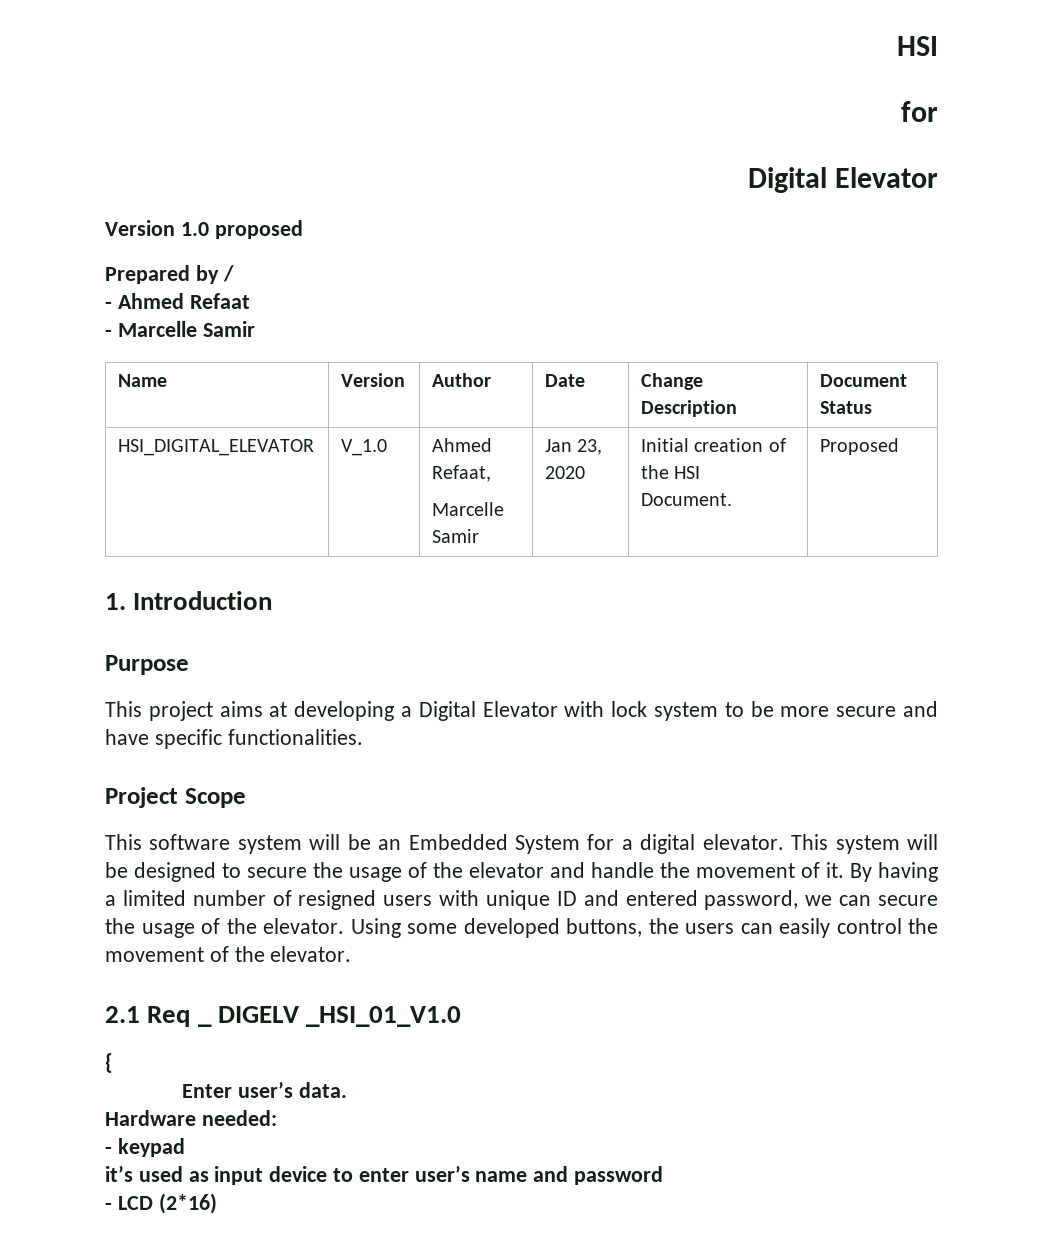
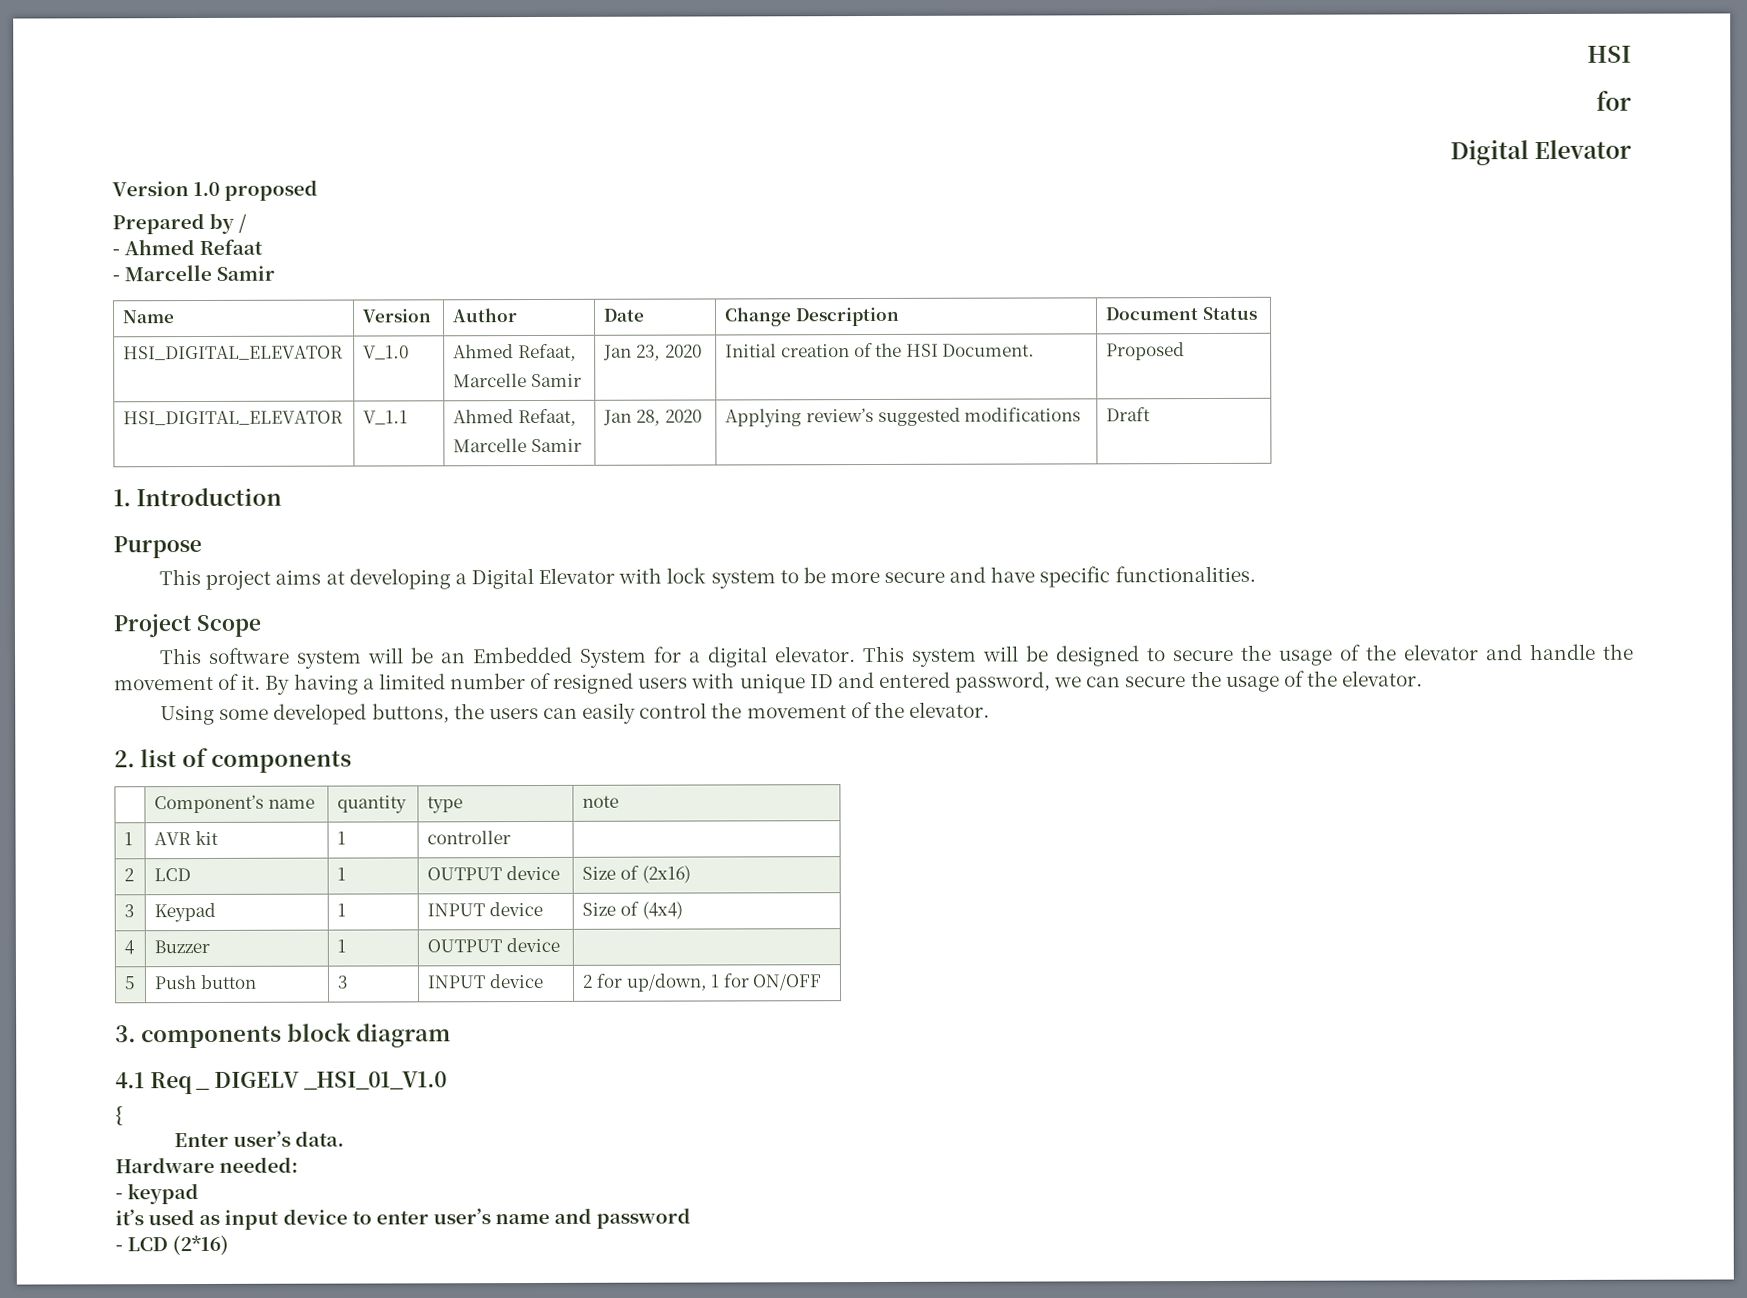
+ HSI_DIGITAL_ELEVATOR | V_1.1 | Ahmed Refaat,
+ Marcelle Samir | Jan 28, 2020 | Applying review’s suggested modifications | Draft
- By having a limited number of resigned users with unique ID and entered password, we can secure the usage of the elevator. Using some developed buttons, the users can easily control the movement of the elevator.
+ By having a limited number of resigned users with unique ID and entered password, we can secure the usage of the elevator.
+ Using some developed buttons, the users can easily control the movement of the elevator.
- 2.1 Req _ DIGELV _HSI_01_V1.0
+ 2. list of components
+ | Component’s name | quantity | type | note
+ 1 | AVR kit | 1 | controller |
+ 2 | LCD | 1 | OUTPUT device | Size of (2x16)
+ 3 | Keypad | 1 | INPUT device | Size of (4x4)
+ 4 | Buzzer | 1 | OUTPUT device |
+ 5 | Push button | 3 | INPUT device | 2 for up/down, 1 for ON/OFF
+ 3. components block diagram
+ 4.1 Req _ DIGELV _HSI_01_V1.0

